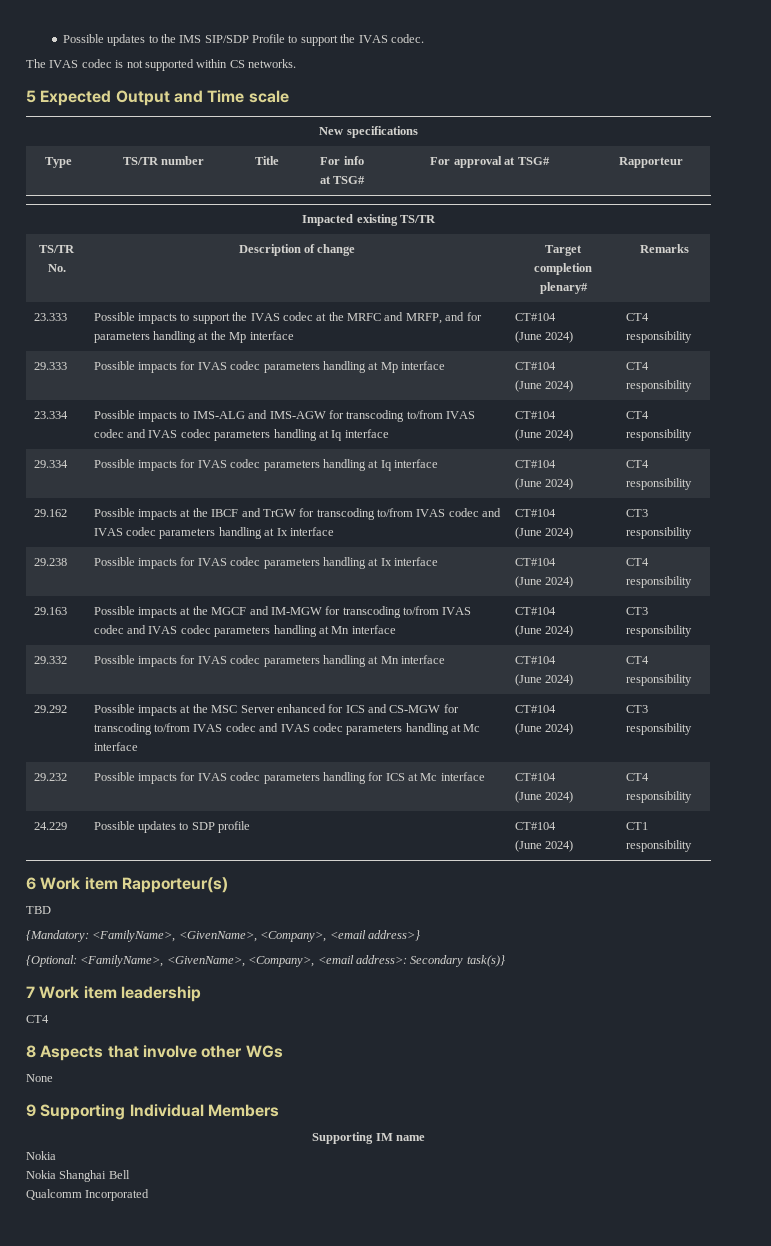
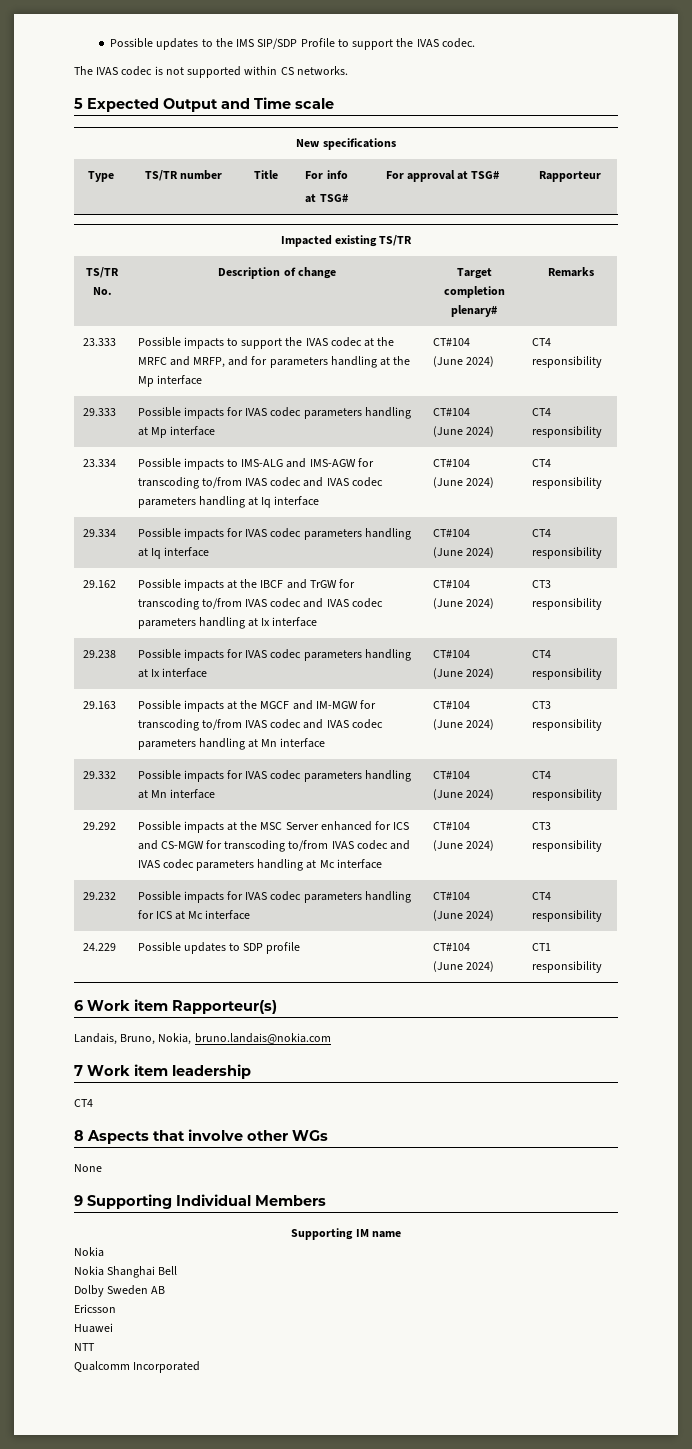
- TBD
- {Mandatory: <FamilyName>, <GivenName>, <Company>, <email address>}
- {Optional: <FamilyName>, <GivenName>, <Company>, <email address>: Secondary task(s)}
+ Landais, Bruno, Nokia, bruno.landais@nokia.com
+ Dolby Sweden AB
+ Ericsson
+ Huawei
+ NTT

